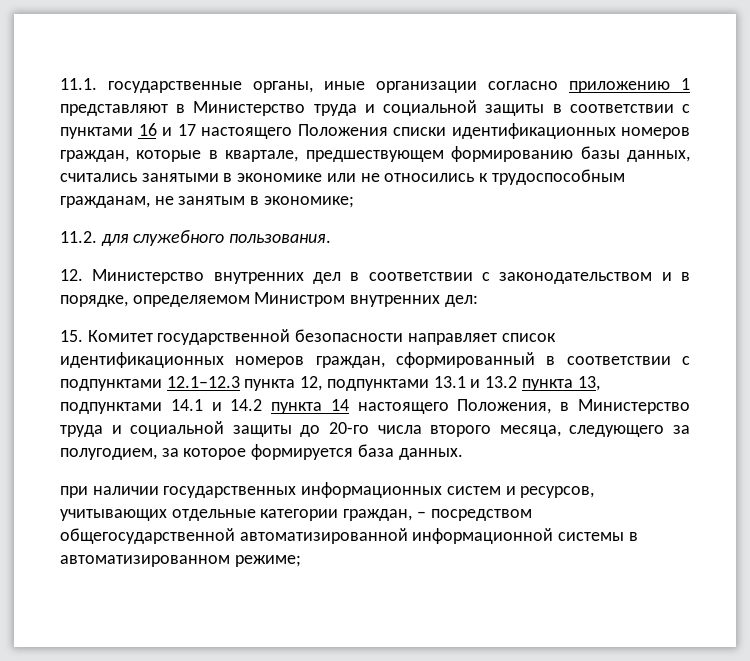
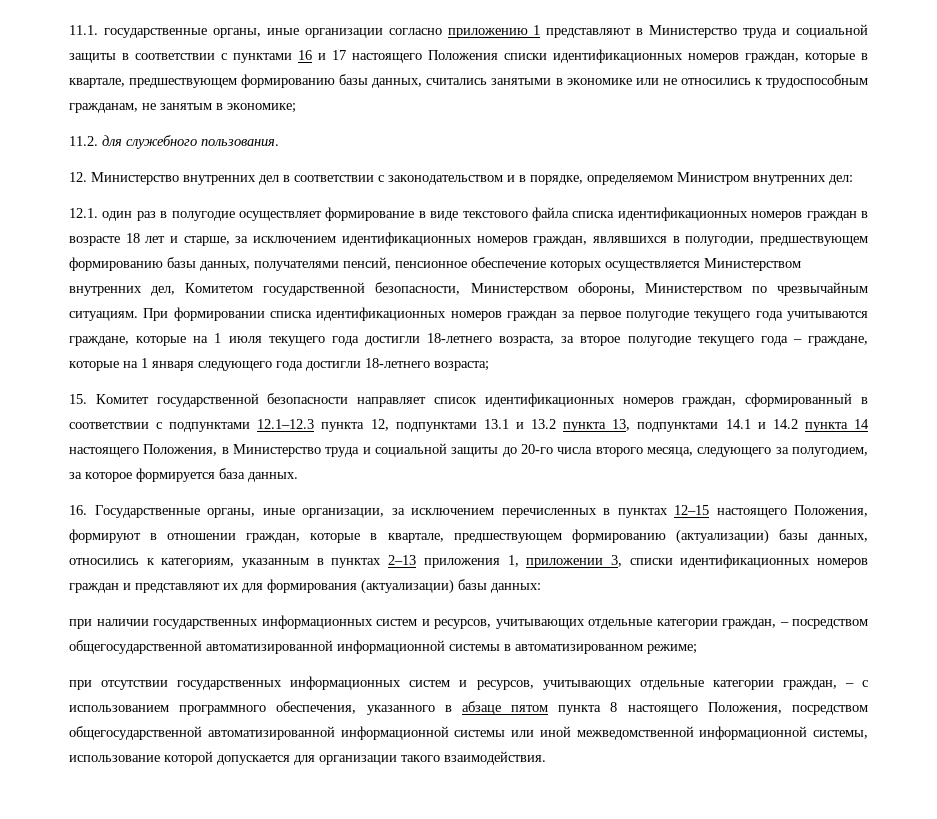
+ 12.1. один раз в полугодие осуществляет формирование в виде текстового файла списка идентификационных номеров граждан в возрасте 18 лет и старше, за исключением идентификационных номеров граждан, являвшихся в полугодии, предшествующем формированию базы данных, получателями пенсий, пенсионное обеспечение которых осуществляется Министерством внутренних дел, Комитетом государственной безопасности, Министерством обороны, Министерством по чрезвычайным ситуациям. При формировании списка идентификационных номеров граждан за первое полугодие текущего года учитываются граждане, которые на 1 июля текущего года достигли 18-летнего возраста, за второе полугодие текущего года – граждане, которые на 1 января следующего года достигли 18-летнего возраста;
+ 16. Государственные органы, иные организации, за исключением перечисленных в пунктах 12–15 настоящего Положения, формируют в отношении граждан, которые в квартале, предшествующем формированию (актуализации) базы данных, относились к категориям, указанным в пунктах 2–13 приложения 1, приложении 3, списки идентификационных номеров граждан и представляют их для формирования (актуализации) базы данных:
+ при отсутствии государственных информационных систем и ресурсов, учитывающих отдельные категории граждан, – с использованием программного обеспечения, указанного в абзаце пятом пункта 8 настоящего Положения, посредством общегосударственной автоматизированной информационной системы или иной межведомственной информационной системы, использование которой допускается для организации такого взаимодействия.

